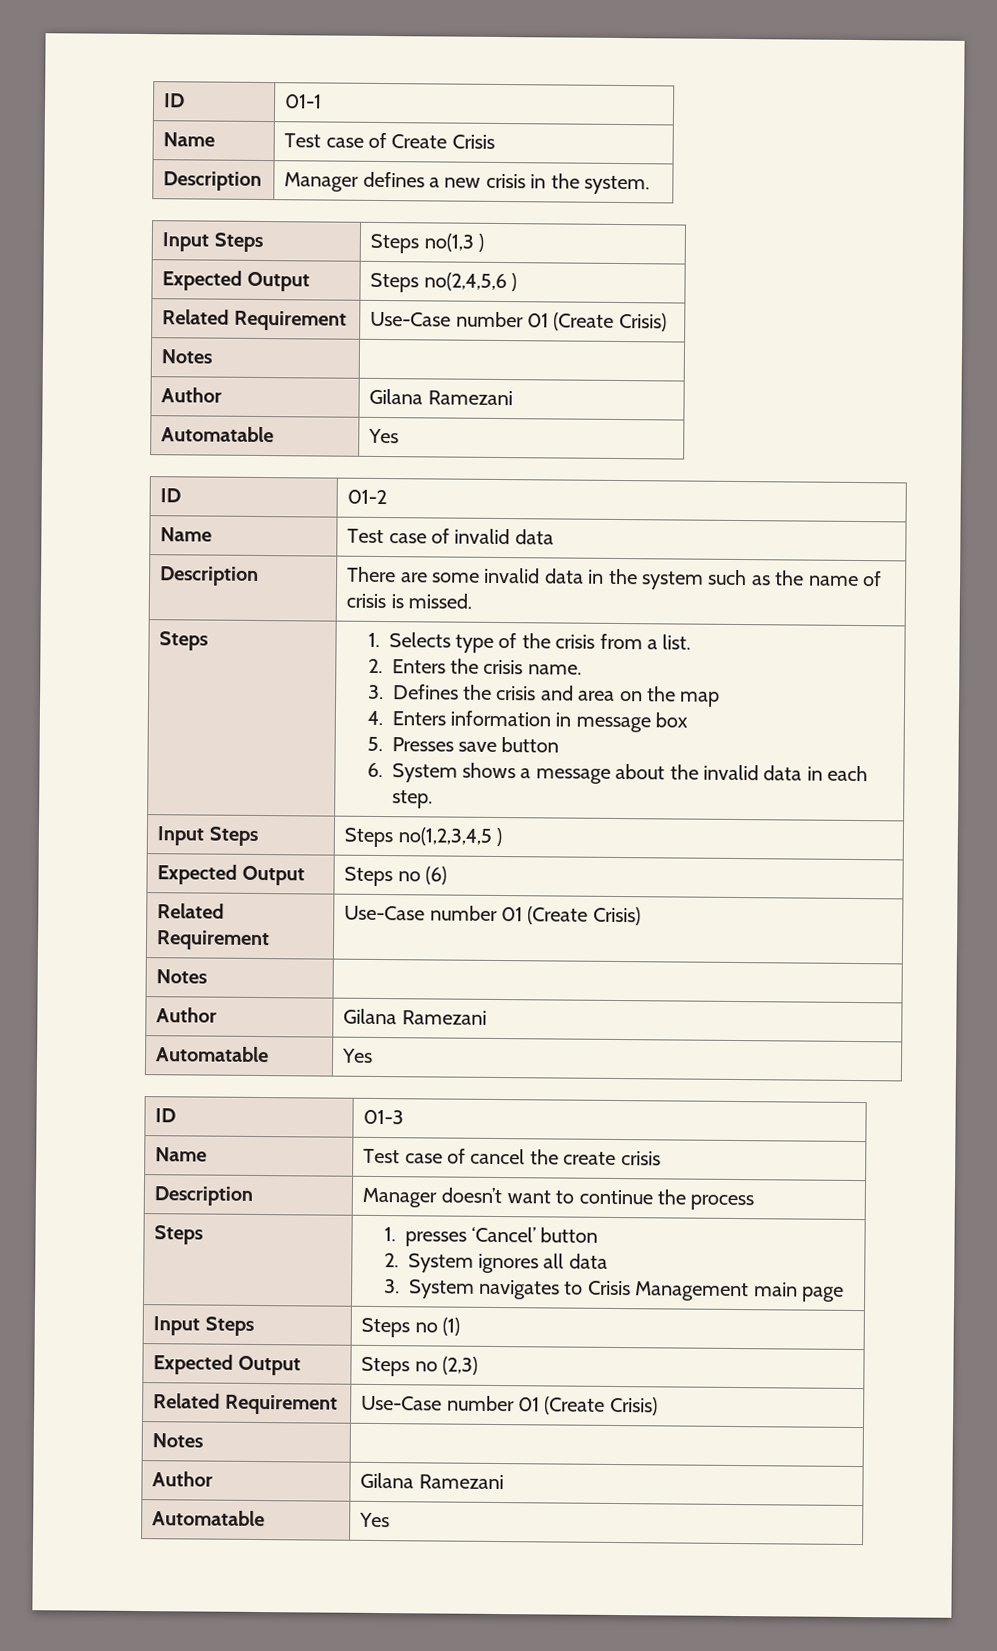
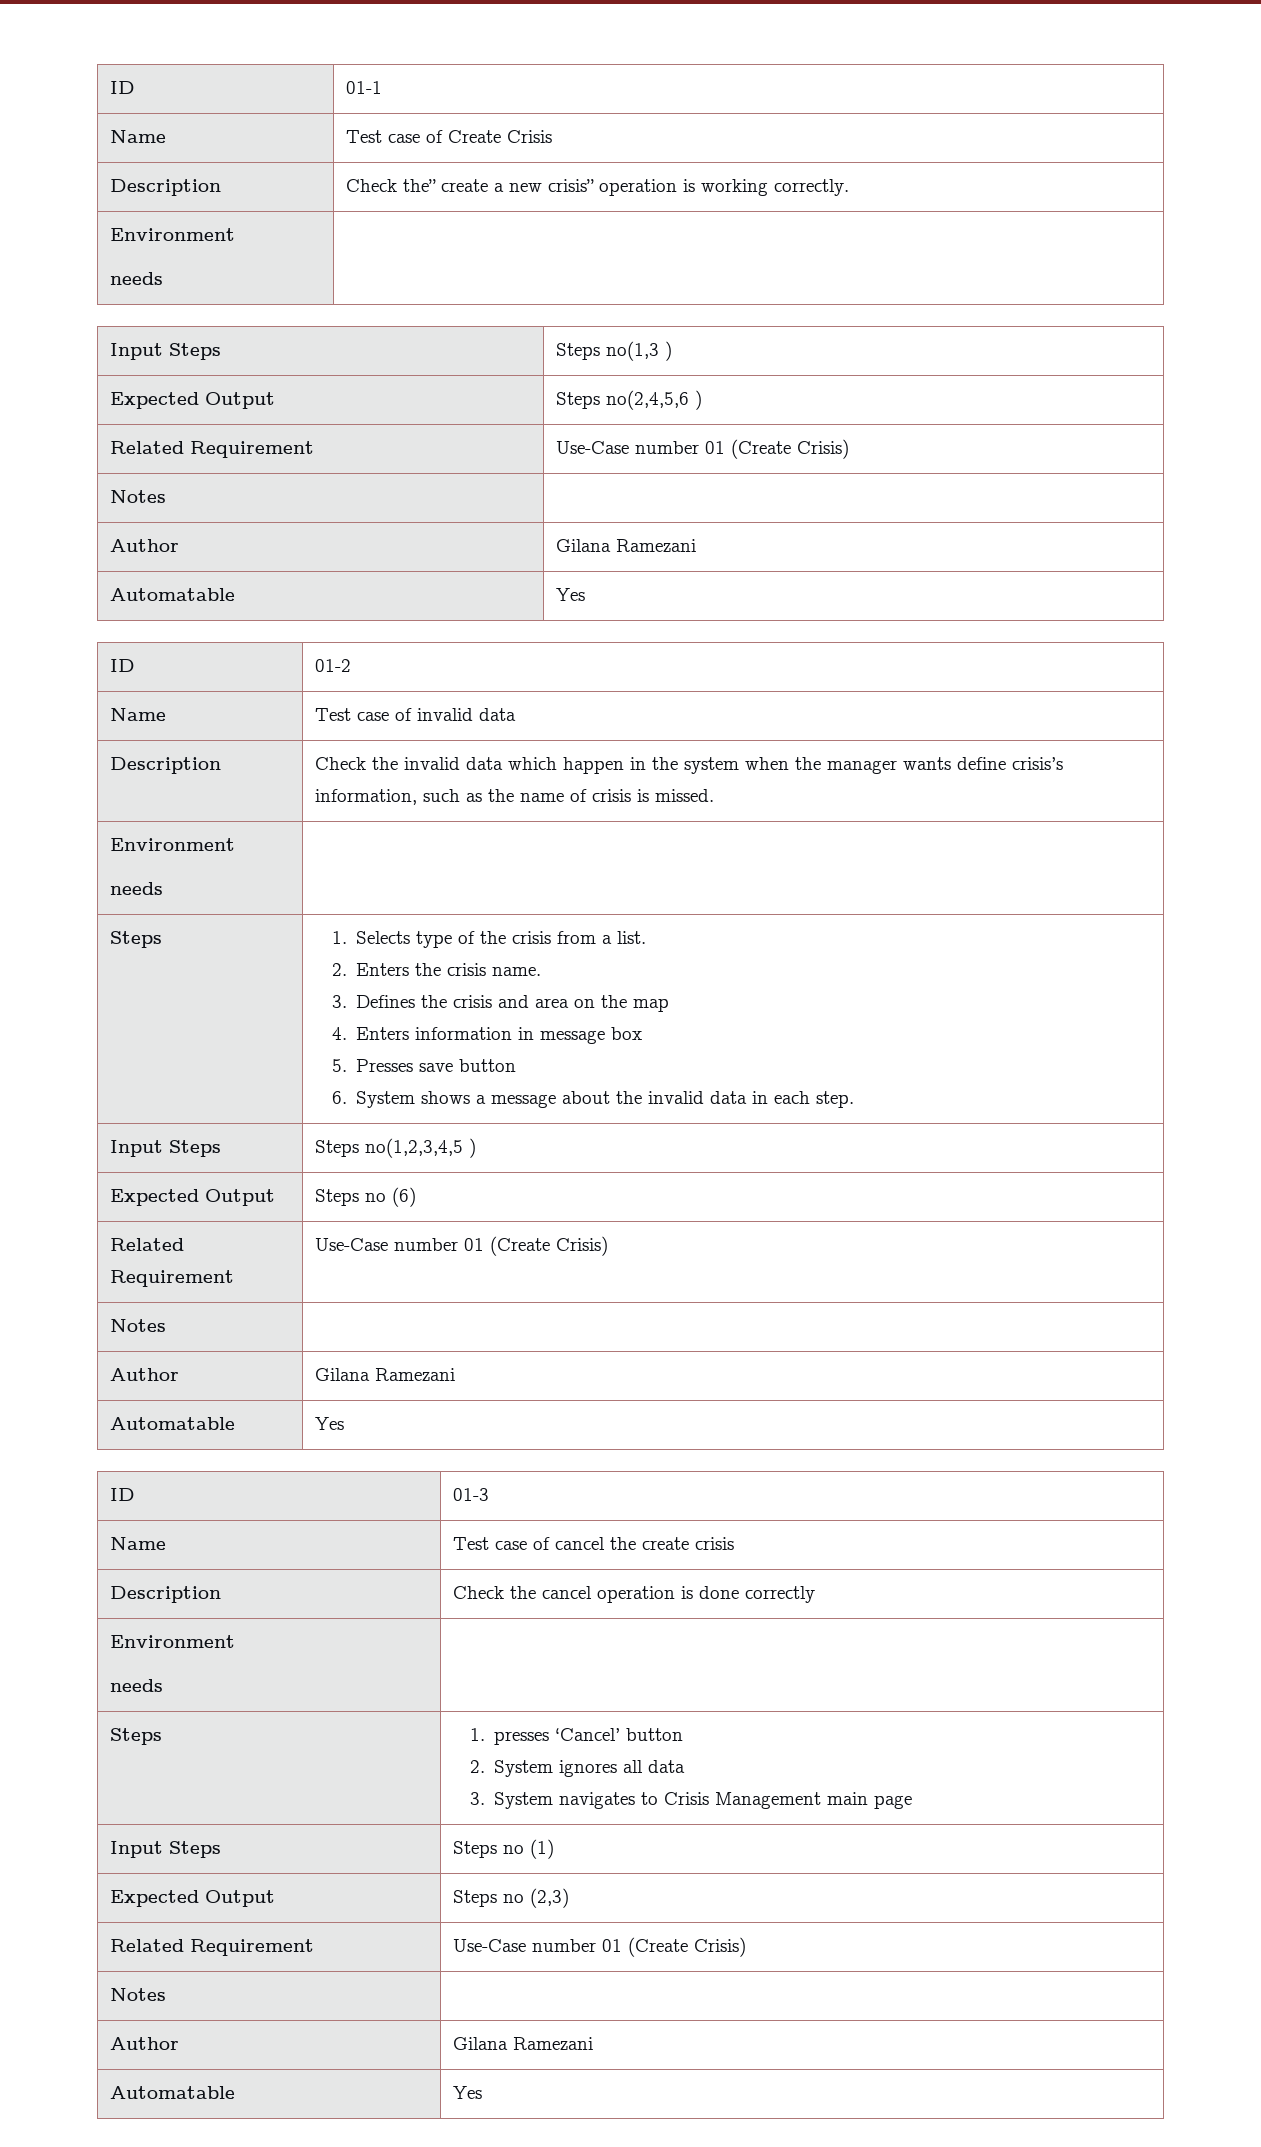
- Description | Manager defines a new crisis in the system.
+ Description | Check the” create a new crisis” operation is working correctly.
+ Environment
+ needs |
- Description | There are some invalid data in the system such as the name of crisis is missed.
+ Description | Check the invalid data which happen in the system when the manager wants define crisis’s information, such as the name of crisis is missed.
+ Environment
+ needs |
- Description | Manager doesn’t want to continue the process
+ Description | Check the cancel operation is done correctly
+ Environment
+ needs |

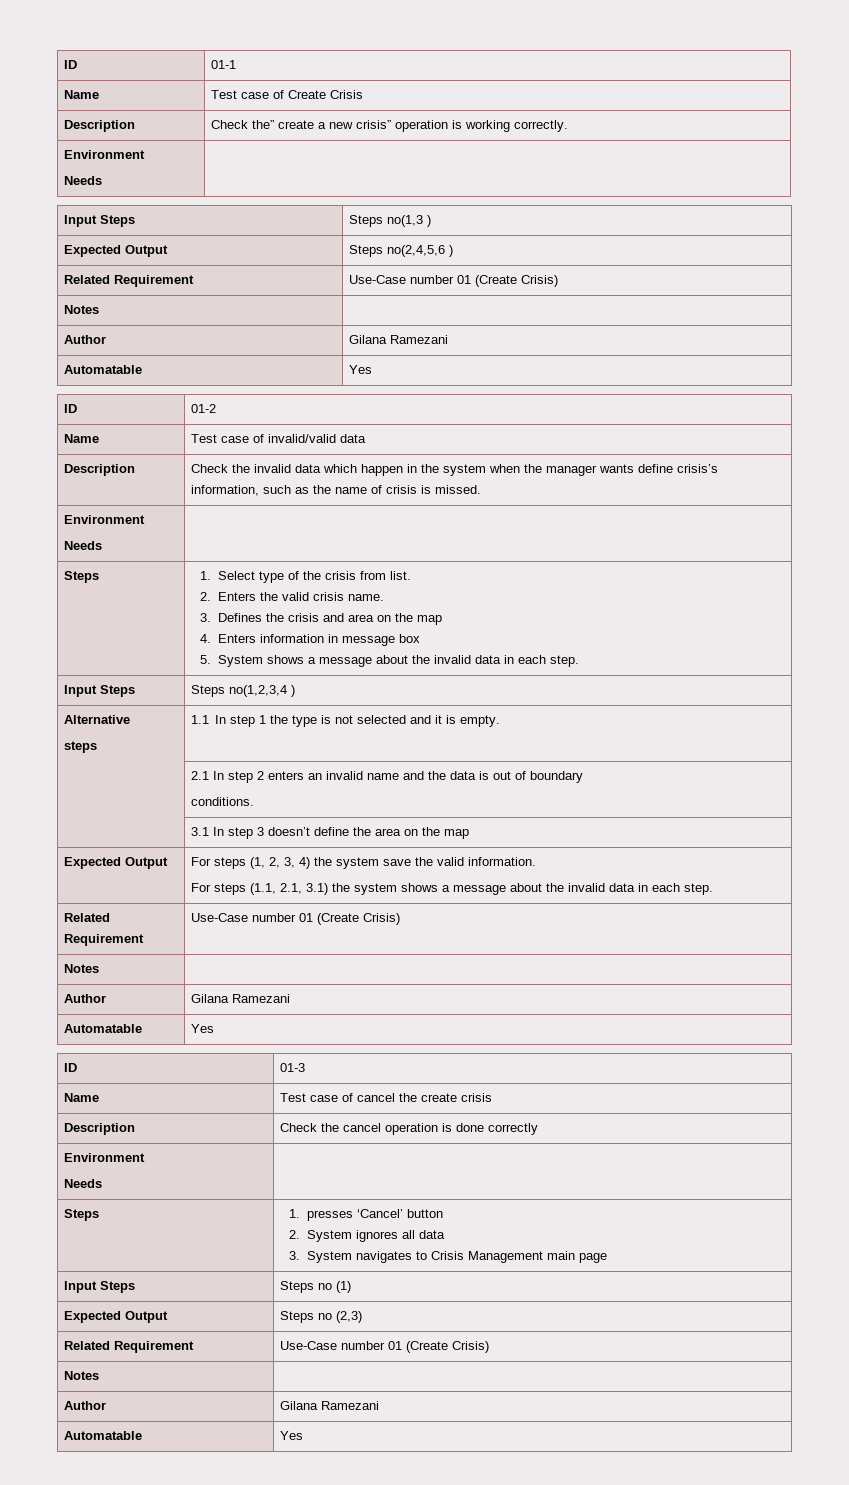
  Description | Check the” create a new crisis” operation is working correctly.
  Environment
- needs |
+ Needs |
- Name | Test case of invalid data
+ Name | Test case of invalid/valid data
  Description | Check the invalid data which happen in the system when the manager wants define crisis’s information, such as the name of crisis is missed.
  Environment
- needs |
- Steps | 1. Selects type of the crisis from a list.
+ Needs |
+ Steps | 1. Select type of the crisis from list.
- 2. Enters the crisis name.
+ 2. Enters the valid crisis name.
- 5. Presses save button
- 6. System shows a message about the invalid data in each step.
+ 5. System shows a message about the invalid data in each step.
- Input Steps | Steps no(1,2,3,4,5 )
- Expected Output | Steps no (6)
+ Input Steps | Steps no(1,2,3,4 )
+ Alternative
+ steps | 1.1 In step 1 the type is not selected and it is empty.
+ | 2.1 In step 2 enters an invalid name and the data is out of boundary
+ conditions.
+ | 3.1 In step 3 doesn’t define the area on the map
+ Expected Output | For steps (1, 2, 3, 4) the system save the valid information.
+ For steps (1.1, 2.1, 3.1) the system shows a message about the invalid data in each step.
  Description | Check the cancel operation is done correctly
  Environment
- needs |
+ Needs |

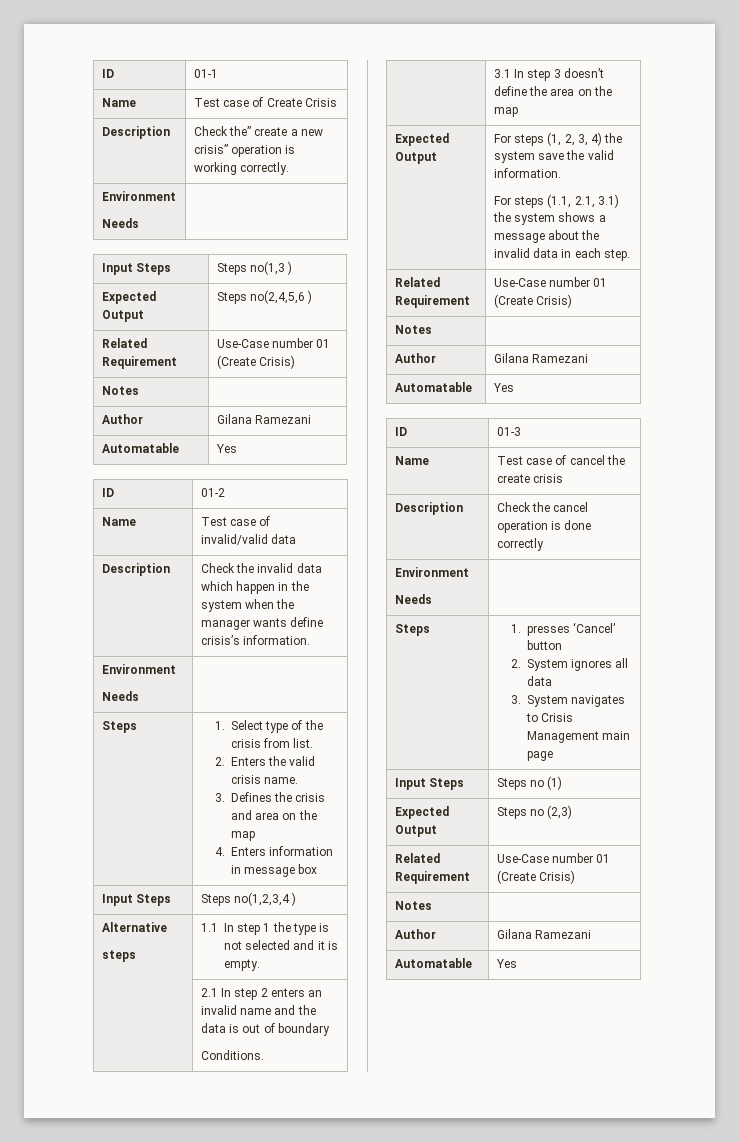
- Description | Check the invalid data which happen in the system when the manager wants define crisis’s information, such as the name of crisis is missed.
+ Description | Check the invalid data which happen in the system when the manager wants define crisis’s information.
- 5. System shows a message about the invalid data in each step.
  | 2.1 In step 2 enters an invalid name and the data is out of boundary
- conditions.
+ Conditions.

